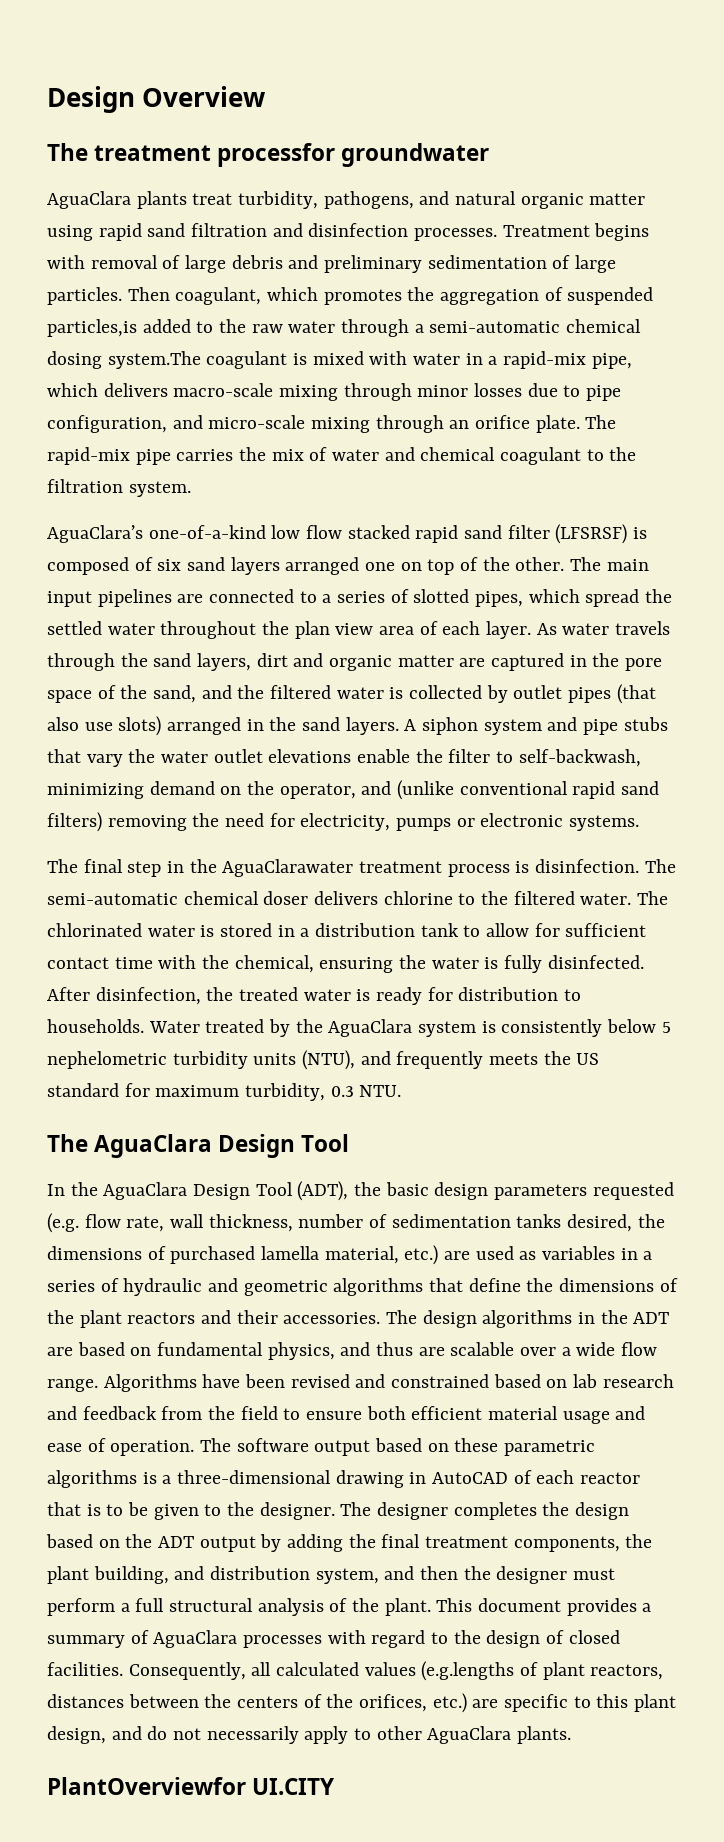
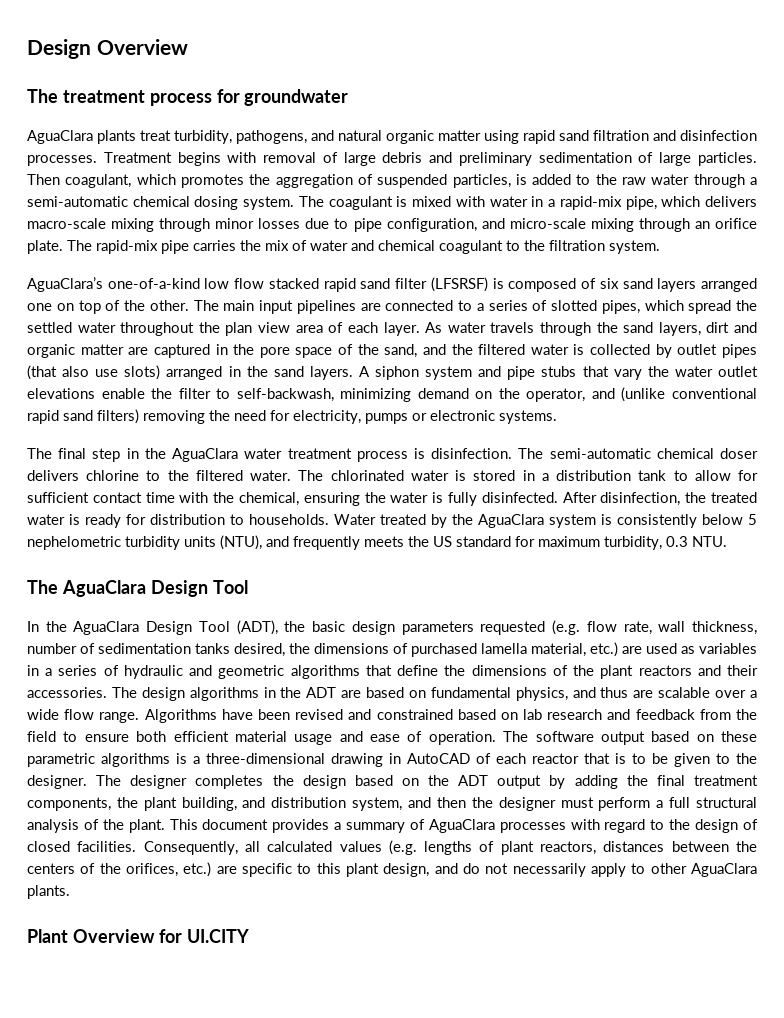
- The treatment processfor groundwater
+ The treatment process for groundwater
- Then coagulant, which promotes the aggregation of suspended particles,is added to the raw water through a semi-automatic chemical dosing system.The coagulant is mixed with water in a rapid-mix pipe, which delivers macro-scale mixing through minor losses due to pipe configuration, and micro-scale mixing through an orifice plate.
+ Then coagulant, which promotes the aggregation of suspended particles, is added to the raw water through a semi-automatic chemical dosing system. The coagulant is mixed with water in a rapid-mix pipe, which delivers macro-scale mixing through minor losses due to pipe configuration, and micro-scale mixing through an orifice plate.
- The final step in the AguaClarawater treatment process is disinfection.
+ The final step in the AguaClara water treatment process is disinfection.
- Consequently, all calculated values (e.g.lengths of plant reactors, distances between the centers of the orifices, etc.) are specific to this plant design, and do not necessarily apply to other AguaClara plants.
+ Consequently, all calculated values (e.g. lengths of plant reactors, distances between the centers of the orifices, etc.) are specific to this plant design, and do not necessarily apply to other AguaClara plants.
- PlantOverviewfor UI.CITY
+ Plant Overview for UI.CITY

